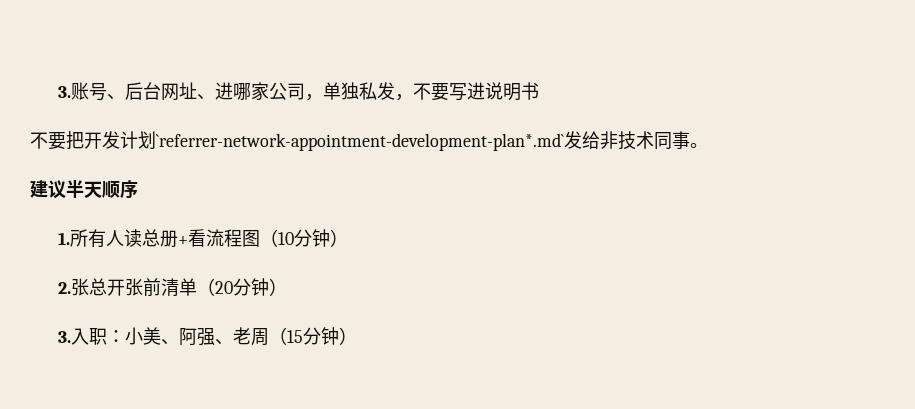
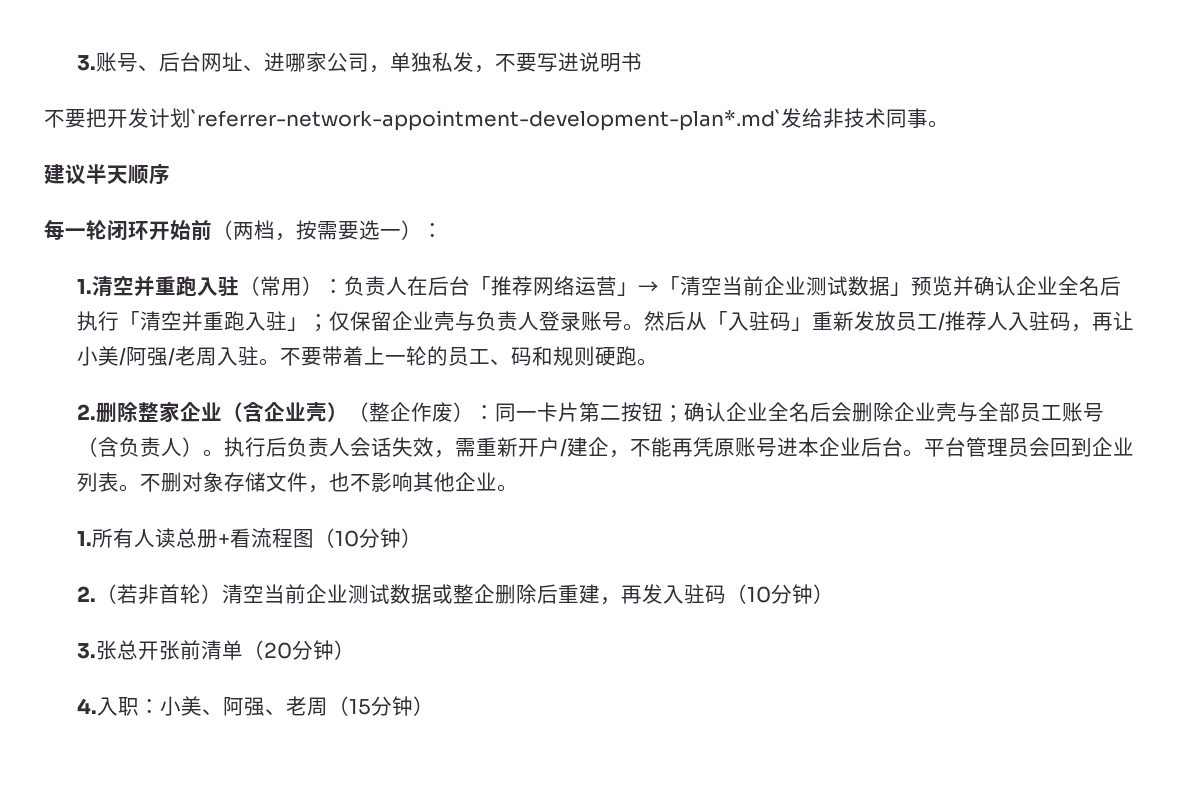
+ 每一轮闭环开始前（两档，按需要选一）：
+ 1.清空并重跑入驻（常用）：负责人在后台「推荐网络运营」→「清空当前企业测试数据」预览并确认企业全名后执行「清空并重跑入驻」；仅保留企业壳与负责人登录账号。然后从「入驻码」重新发放员工/推荐人入驻码，再让小美/阿强/老周入驻。不要带着上一轮的员工、码和规则硬跑。
+ 2.删除整家企业（含企业壳）（整企作废）：同一卡片第二按钮；确认企业全名后会删除企业壳与全部员工账号（含负责人）。执行后负责人会话失效，需重新开户/建企，不能再凭原账号进本企业后台。平台管理员会回到企业列表。不删对象存储文件，也不影响其他企业。
- 2.张总开张前清单（20分钟）
+ 2.（若非首轮）清空当前企业测试数据或整企删除后重建，再发入驻码（10分钟）
+ 3.张总开张前清单（20分钟）
- 3.入职：小美、阿强、老周（15分钟）
+ 4.入职：小美、阿强、老周（15分钟）

